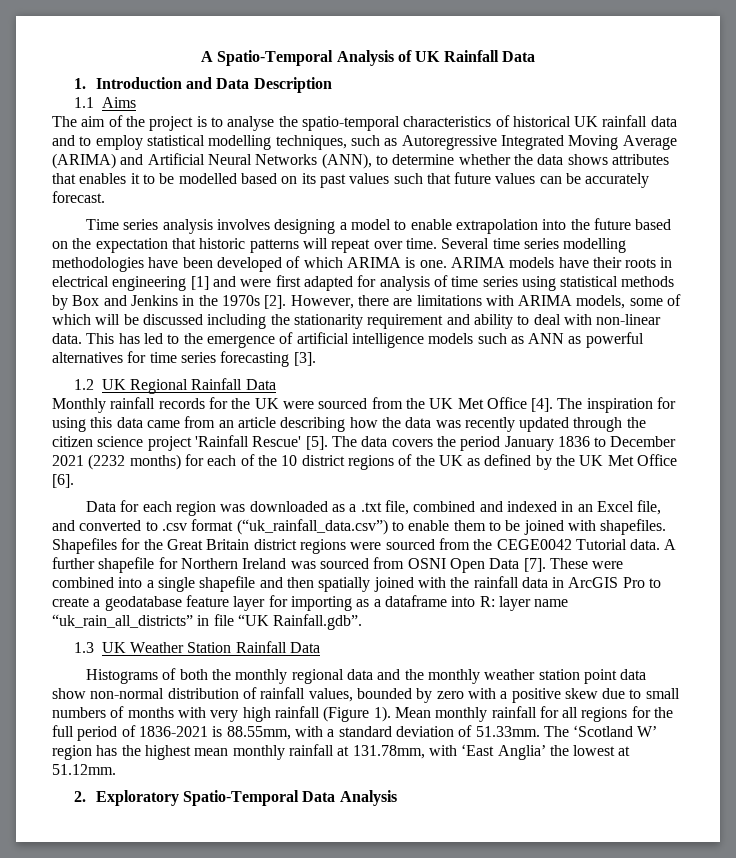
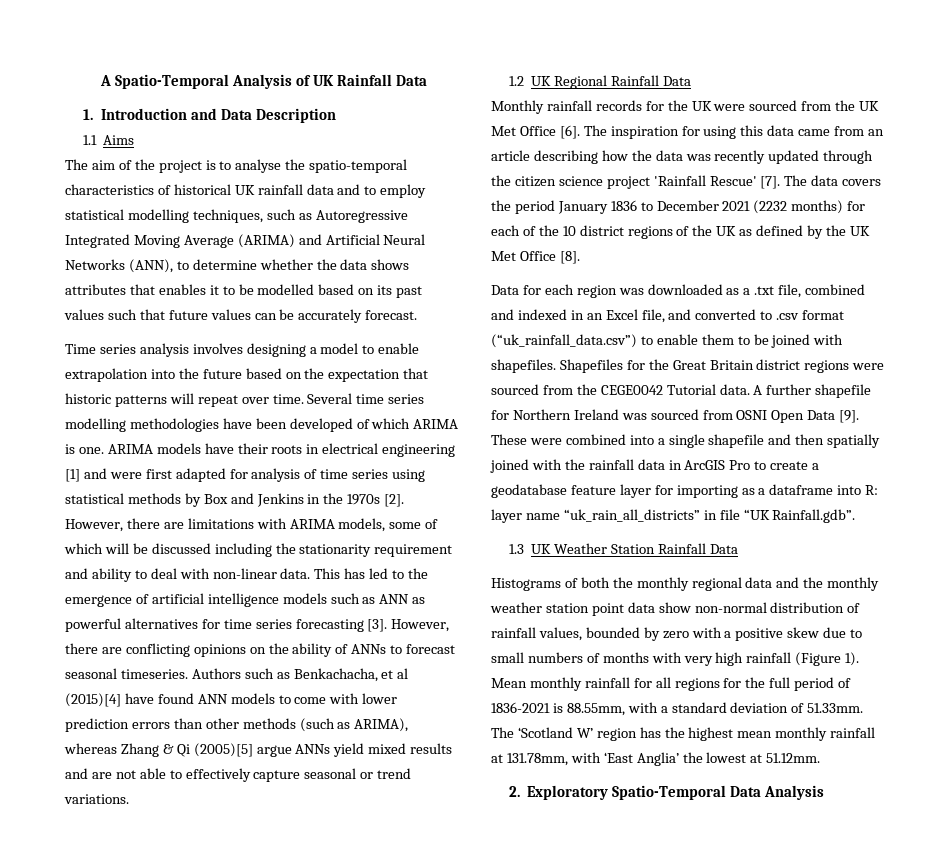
+ However, there are conflicting opinions on the ability of ANNs to forecast seasonal timeseries. Authors such as Benkachacha, et al (2015)[4] have found ANN models to come with lower prediction errors than other methods (such as ARIMA), whereas Zhang & Qi (2005)[5] argue ANNs yield mixed results and are not able to effectively capture seasonal or trend variations.
- Monthly rainfall records for the UK were sourced from the UK Met Office [4].
+ Monthly rainfall records for the UK were sourced from the UK Met Office [6].
- The inspiration for using this data came from an article describing how the data was recently updated through the citizen science project 'Rainfall Rescue' [5].
+ The inspiration for using this data came from an article describing how the data was recently updated through the citizen science project 'Rainfall Rescue' [7].
- The data covers the period January 1836 to December 2021 (2232 months) for each of the 10 district regions of the UK as defined by the UK Met Office [6].
+ The data covers the period January 1836 to December 2021 (2232 months) for each of the 10 district regions of the UK as defined by the UK Met Office [8].
- A further shapefile for Northern Ireland was sourced from OSNI Open Data [7].
+ A further shapefile for Northern Ireland was sourced from OSNI Open Data [9].

